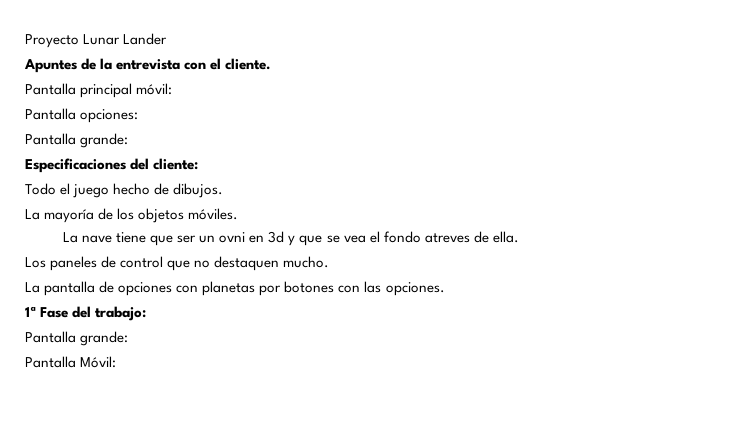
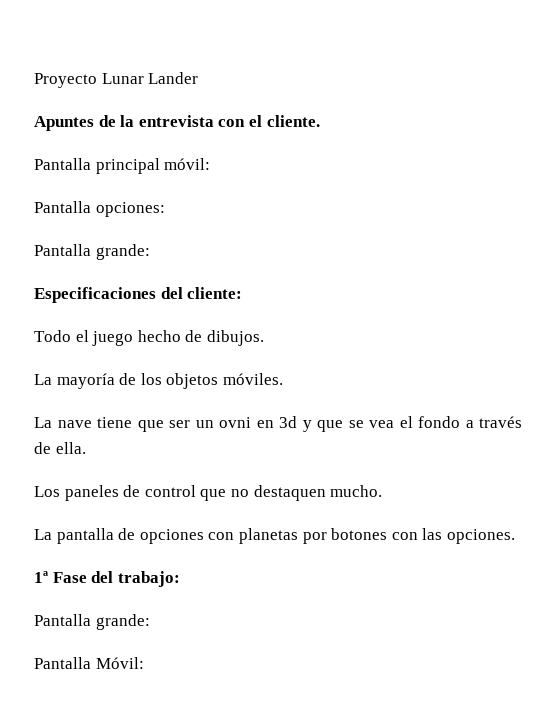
- La nave tiene que ser un ovni en 3d y que se vea el fondo atreves de ella.
+ La nave tiene que ser un ovni en 3d y que se vea el fondo a través de ella.

